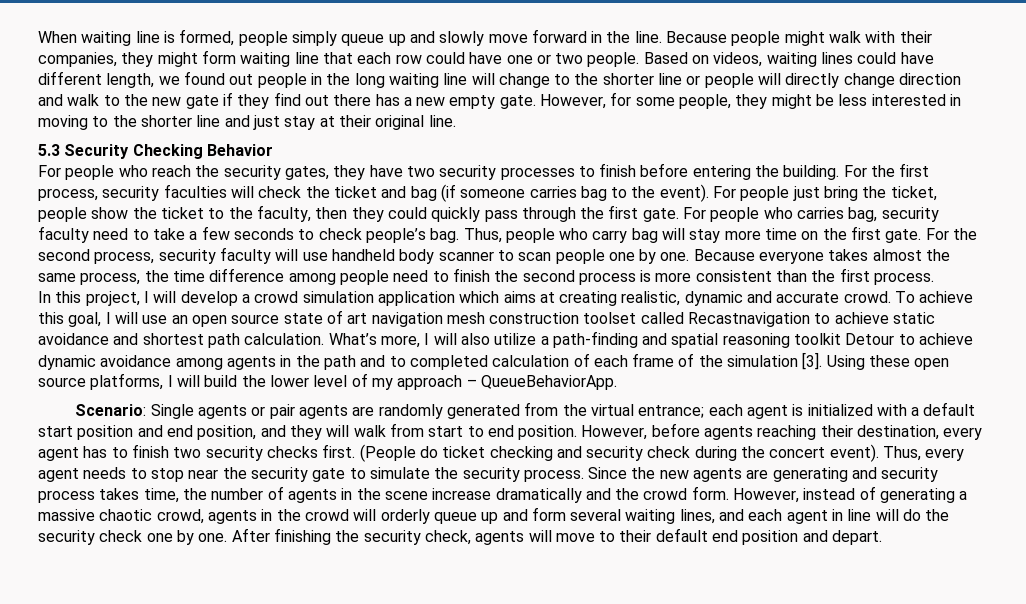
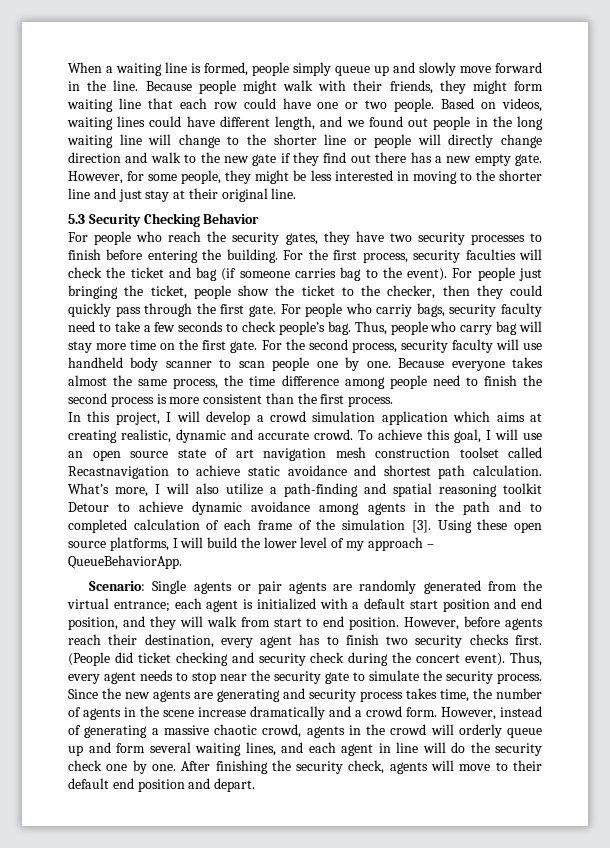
- When waiting line is formed, people simply queue up and slowly move forward in the line.
+ When a waiting line is formed, people simply queue up and slowly move forward in the line.
- Because people might walk with their companies, they might form waiting line that each row could have one or two people.
+ Because people might walk with their friends, they might form waiting line that each row could have one or two people.
- Based on videos, waiting lines could have different length, we found out people in the long waiting line will change to the shorter line or people will directly change direction and walk to the new gate if they find out there has a new empty gate.
+ Based on videos, waiting lines could have different length, and we found out people in the long waiting line will change to the shorter line or people will directly change direction and walk to the new gate if they find out there has a new empty gate.
- For people just bring the ticket, people show the ticket to the faculty, then they could quickly pass through the first gate.
+ For people just bringing the ticket, people show the ticket to the checker, then they could quickly pass through the first gate.
- For people who carries bag, security faculty need to take a few seconds to check people’s bag.
+ For people who carriy bags, security faculty need to take a few seconds to check people’s bag.
- However, before agents reaching their destination, every agent has to finish two security checks first.
+ However, before agents reach their destination, every agent has to finish two security checks first.
- (People do ticket checking and security check during the concert event).
+ (People did ticket checking and security check during the concert event).
- Since the new agents are generating and security process takes time, the number of agents in the scene increase dramatically and the crowd form.
+ Since the new agents are generating and security process takes time, the number of agents in the scene increase dramatically and a crowd form.

